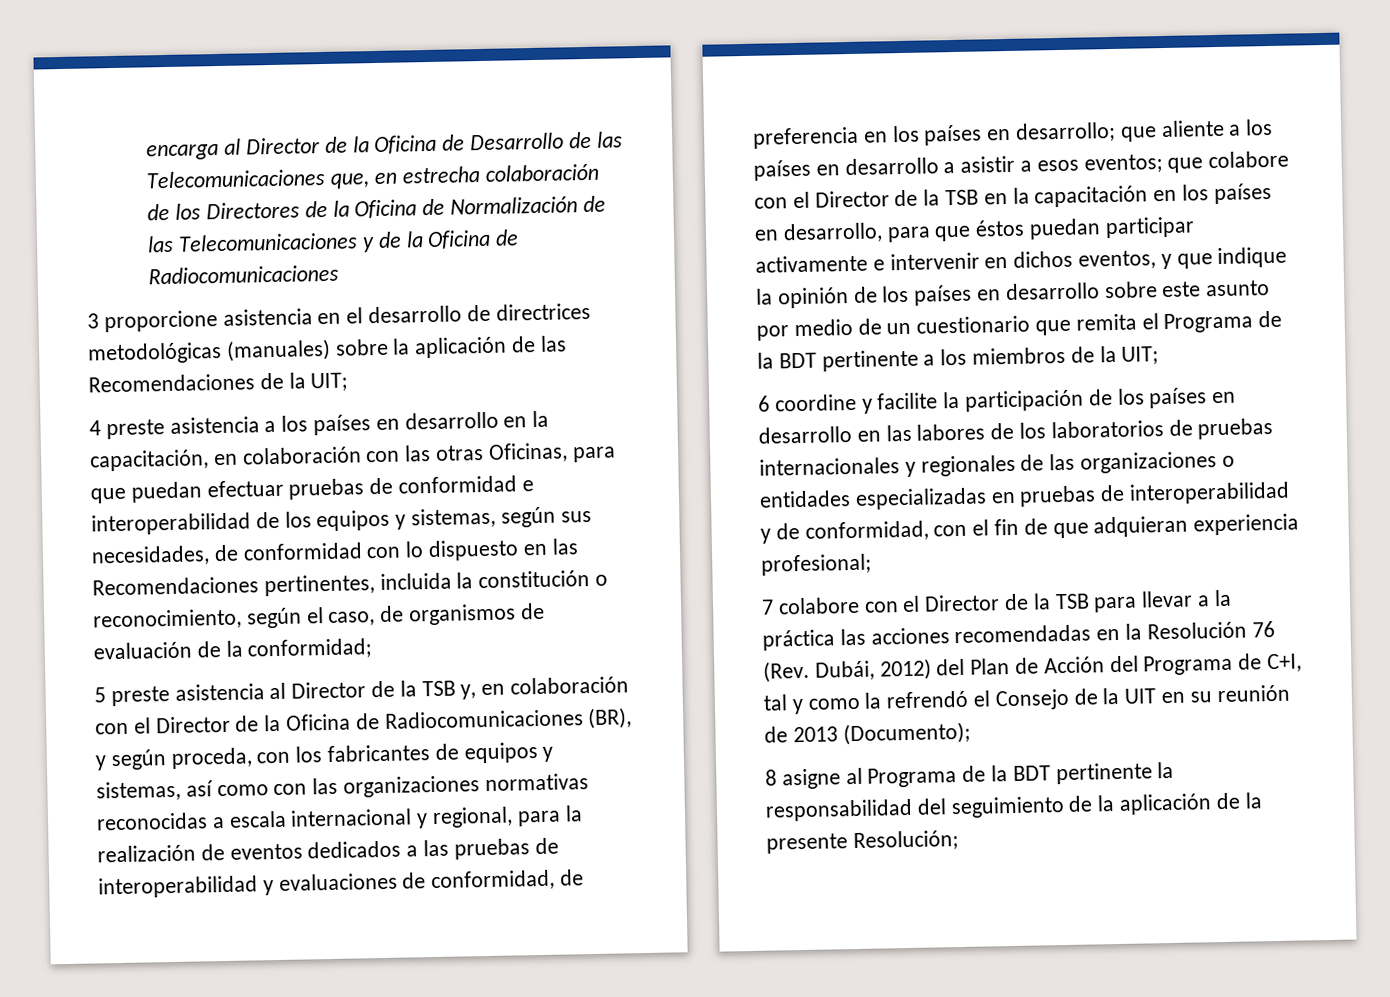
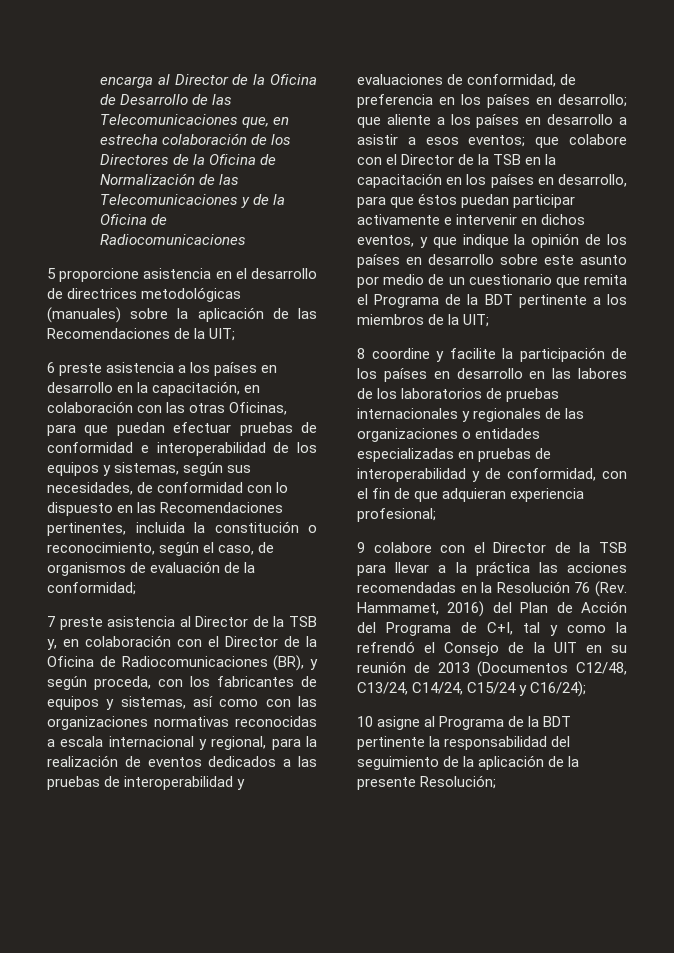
- 3 proporcione asistencia en el desarrollo de directrices metodológicas (manuales) sobre la aplicación de las Recomendaciones de la UIT;
+ 5 proporcione asistencia en el desarrollo de directrices metodológicas (manuales) sobre la aplicación de las Recomendaciones de la UIT;
- 4 preste asistencia a los países en desarrollo en la capacitación, en colaboración con las otras Oficinas, para que puedan efectuar pruebas de conformidad e interoperabilidad de los equipos y sistemas, según sus necesidades, de conformidad con lo dispuesto en las Recomendaciones pertinentes, incluida la constitución o reconocimiento, según el caso, de organismos de evaluación de la conformidad;
+ 6 preste asistencia a los países en desarrollo en la capacitación, en colaboración con las otras Oficinas, para que puedan efectuar pruebas de conformidad e interoperabilidad de los equipos y sistemas, según sus necesidades, de conformidad con lo dispuesto en las Recomendaciones pertinentes, incluida la constitución o reconocimiento, según el caso, de organismos de evaluación de la conformidad;
- 5 preste asistencia al Director de la TSB y, en colaboración con el Director de la Oficina de Radiocomunicaciones (BR), y según proceda, con los fabricantes de equipos y sistemas, así como con las organizaciones normativas reconocidas a escala internacional y regional, para la realización de eventos dedicados a las pruebas de interoperabilidad y evaluaciones de conformidad, de preferencia en los países en desarrollo;
+ 7 preste asistencia al Director de la TSB y, en colaboración con el Director de la Oficina de Radiocomunicaciones (BR), y según proceda, con los fabricantes de equipos y sistemas, así como con las organizaciones normativas reconocidas a escala internacional y regional, para la realización de eventos dedicados a las pruebas de interoperabilidad y evaluaciones de conformidad, de preferencia en los países en desarrollo;
- 6 coordine y facilite la participación de los países en desarrollo en las labores de los laboratorios de pruebas internacionales y regionales de las organizaciones o entidades especializadas en pruebas de interoperabilidad y de conformidad, con el fin de que adquieran experiencia profesional;
+ 8 coordine y facilite la participación de los países en desarrollo en las labores de los laboratorios de pruebas internacionales y regionales de las organizaciones o entidades especializadas en pruebas de interoperabilidad y de conformidad, con el fin de que adquieran experiencia profesional;
- 7 colabore con el Director de la TSB para llevar a la práctica las acciones recomendadas en la Resolución 76 (Rev. Dubái, 2012) del Plan de Acción del Programa de C+I, tal y como la refrendó el Consejo de la UIT en su reunión de 2013 (Documento);
- 8 asigne al Programa de la BDT pertinente la responsabilidad del seguimiento de la aplicación de la presente Resolución;
+ 9 colabore con el Director de la TSB para llevar a la práctica las acciones recomendadas en la Resolución 76 (Rev. Hammamet, 2016) del Plan de Acción del Programa de C+I, tal y como la refrendó el Consejo de la UIT en su reunión de 2013 (Documentos C12/48, C13/24, C14/24, C15/24 y C16/24);
+ 10 asigne al Programa de la BDT pertinente la responsabilidad del seguimiento de la aplicación de la presente Resolución;

